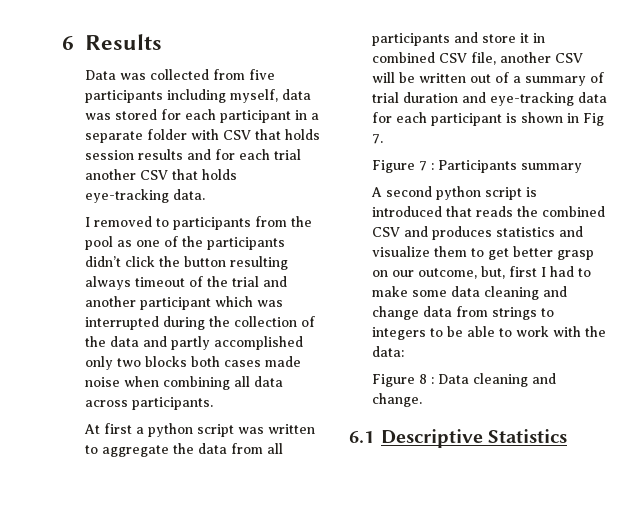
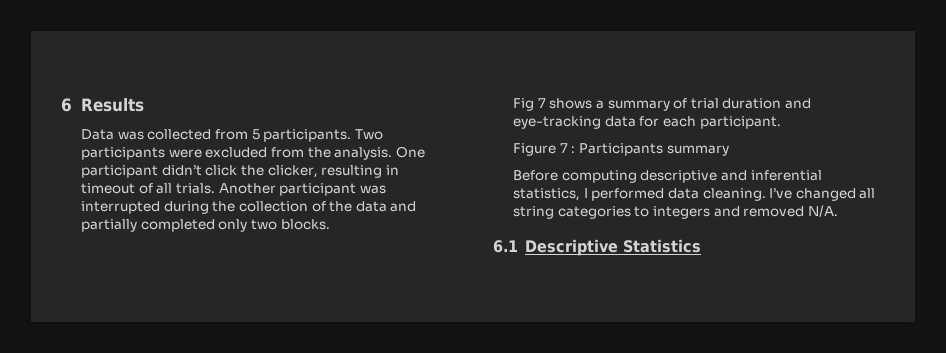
- Data was collected from five participants including myself, data was stored for each participant in a separate folder with CSV that holds session results and for each trial another CSV that holds eye-tracking data.
- I removed to participants from the pool as one of the participants didn’t click the button resulting always timeout of the trial and another participant which was interrupted during the collection of the data and partly accomplished only two blocks both cases made noise when combining all data across participants.
- At first a python script was written to aggregate the data from all participants and store it in combined CSV file, another CSV will be written out of a summary of trial duration and eye-tracking data for each participant is shown in Fig 7.
+ Data was collected from 5 participants. Two participants were excluded from the analysis. One participant didn’t click the clicker, resulting in timeout of all trials. Another participant was interrupted during the collection of the data and partially completed only two blocks.
+ Fig 7 shows a summary of trial duration and eye-tracking data for each participant.
- A second python script is introduced that reads the combined CSV and produces statistics and visualize them to get better grasp on our outcome, but, first I had to make some data cleaning and change data from strings to integers to be able to work with the data:
- Figure 8 : Data cleaning and change.
+ Before computing descriptive and inferential statistics, I performed data cleaning. I’ve changed all string categories to integers and removed N/A.

